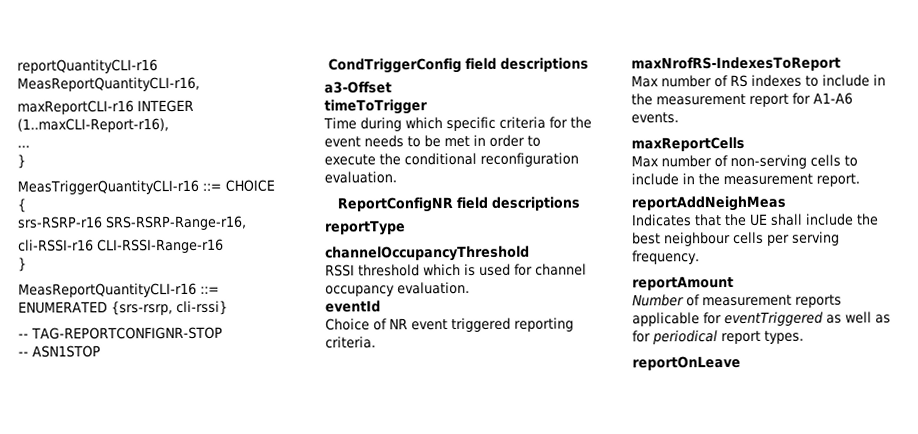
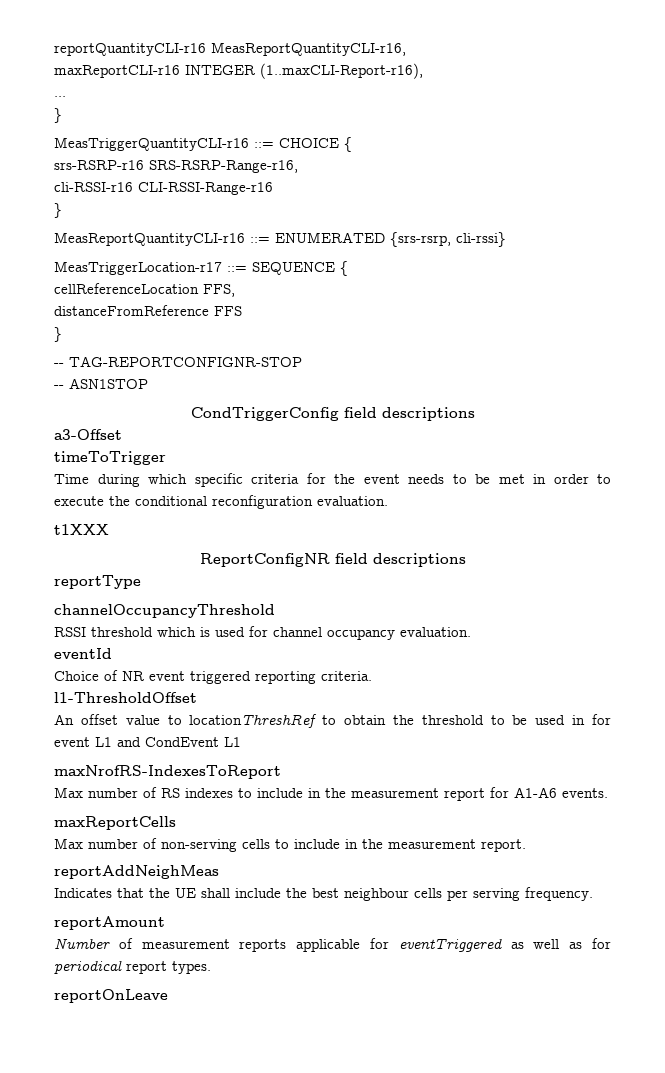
+ MeasTriggerLocation-r17 ::= SEQUENCE {
+ cellReferenceLocation FFS,
+ distanceFromReference FFS
+ }
+ t1XXX
+ l1-ThresholdOffset
+ An offset value to locationThreshRef to obtain the threshold to be used in for event L1 and CondEvent L1

